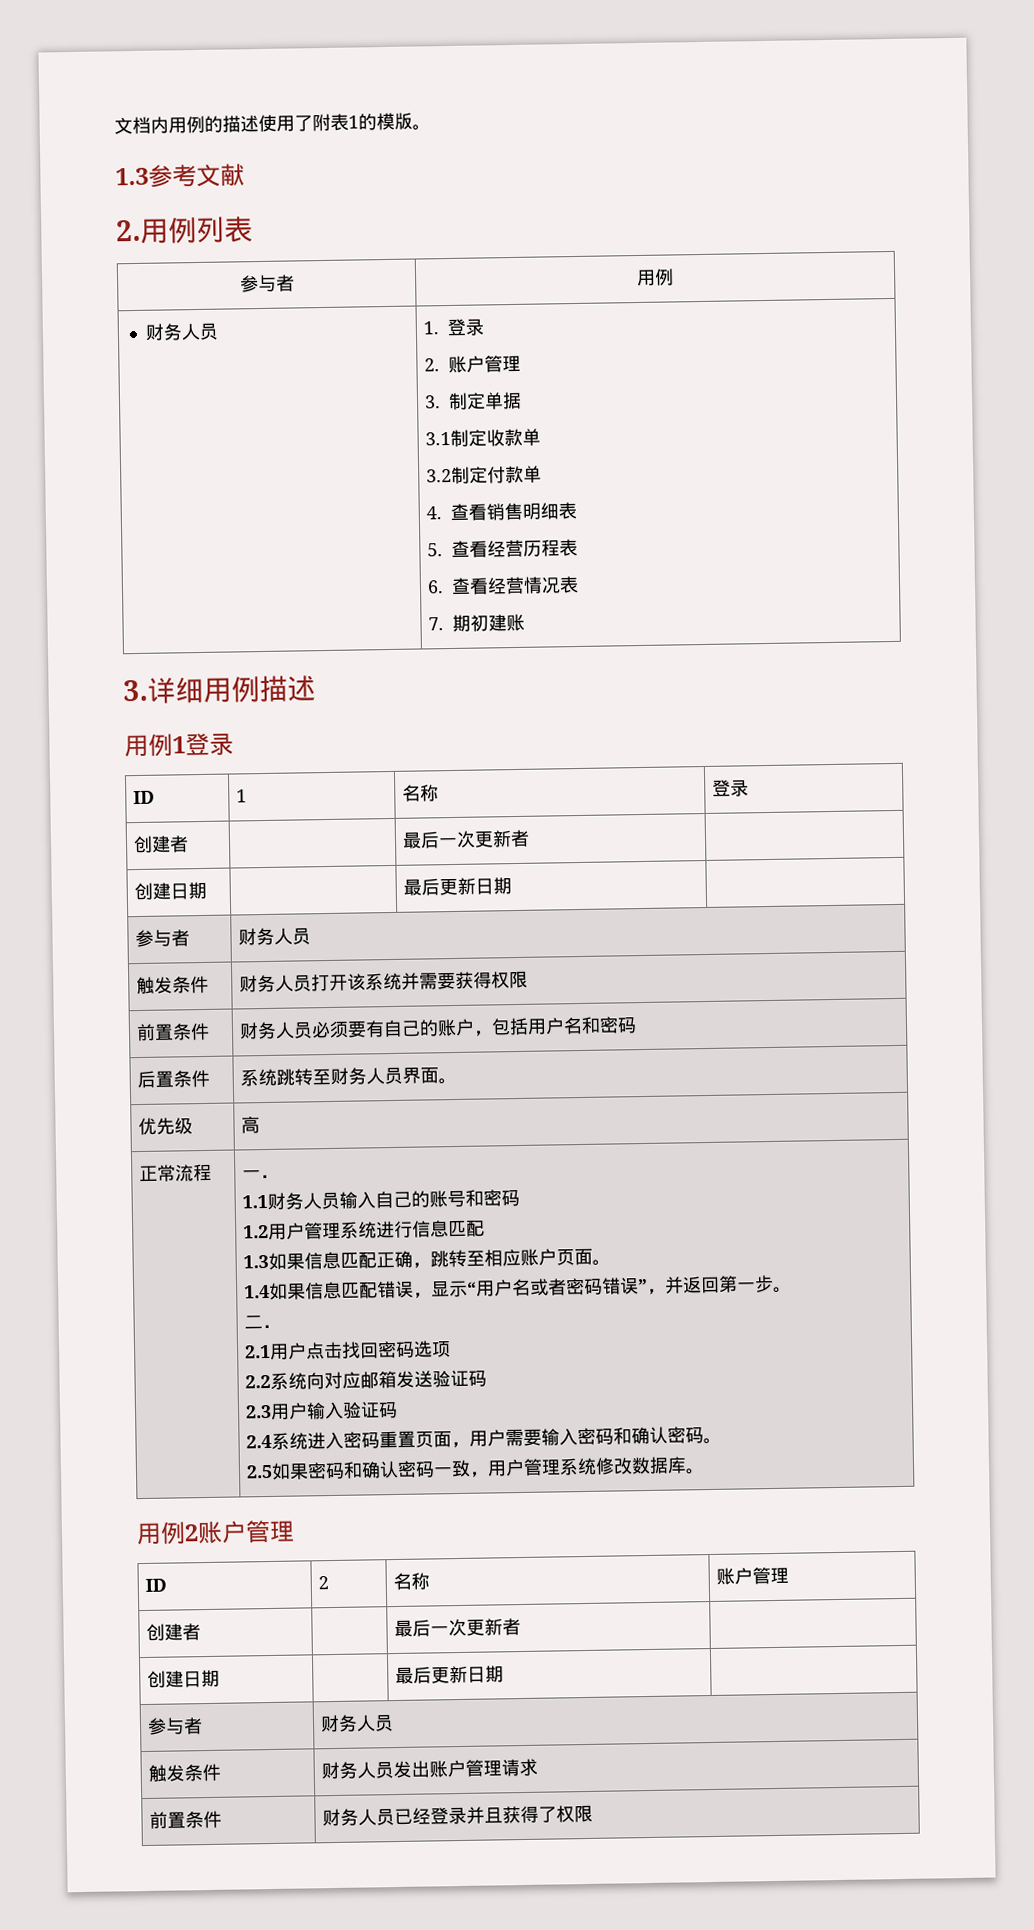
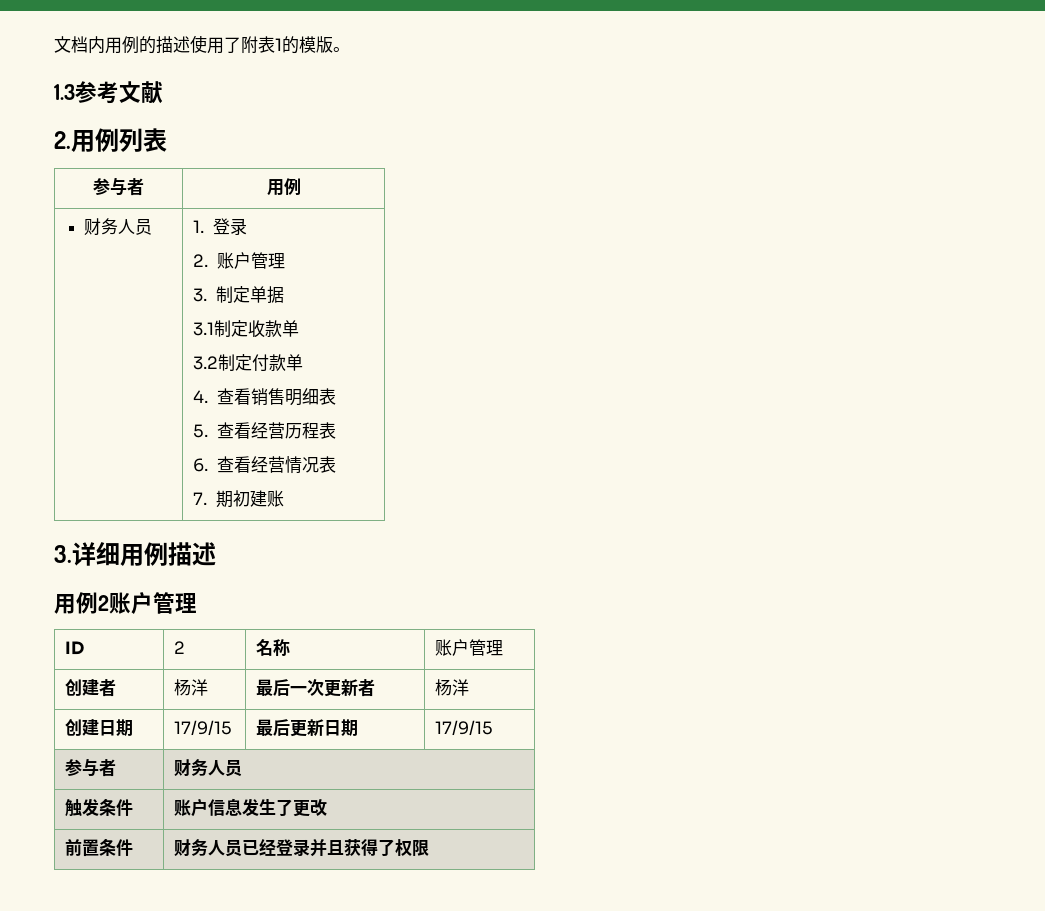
- 用例1登录
- ID | 1 | 名称 | 登录
- 创建者 | | 最后一次更新者 |
- 创建日期 | | 最后更新日期 |
- 参与者 | 财务人员
- 触发条件 | 财务人员打开该系统并需要获得权限
- 前置条件 | 财务人员必须要有自己的账户，包括用户名和密码
- 后置条件 | 系统跳转至财务人员界面。
- 优先级 | 高
- 正常流程 | 一．
- 1.1财务人员输入自己的账号和密码
- 1.2用户管理系统进行信息匹配
- 1.3如果信息匹配正确，跳转至相应账户页面。
- 1.4如果信息匹配错误，显示“用户名或者密码错误”，并返回第一步。
- 二．
- 2.1用户点击找回密码选项
- 2.2系统向对应邮箱发送验证码
- 2.3用户输入验证码
- 2.4系统进入密码重置页面，用户需要输入密码和确认密码。
- 2.5如果密码和确认密码一致，用户管理系统修改数据库。
  ID | 2 | 名称 | 账户管理
- 创建者 | | 最后一次更新者 |
- 创建日期 | | 最后更新日期 |
+ 创建者 | 杨洋 | 最后一次更新者 | 杨洋
+ 创建日期 | 17/9/15 | 最后更新日期 | 17/9/15
  参与者 | 财务人员
- 触发条件 | 财务人员发出账户管理请求
+ 触发条件 | 账户信息发生了更改

